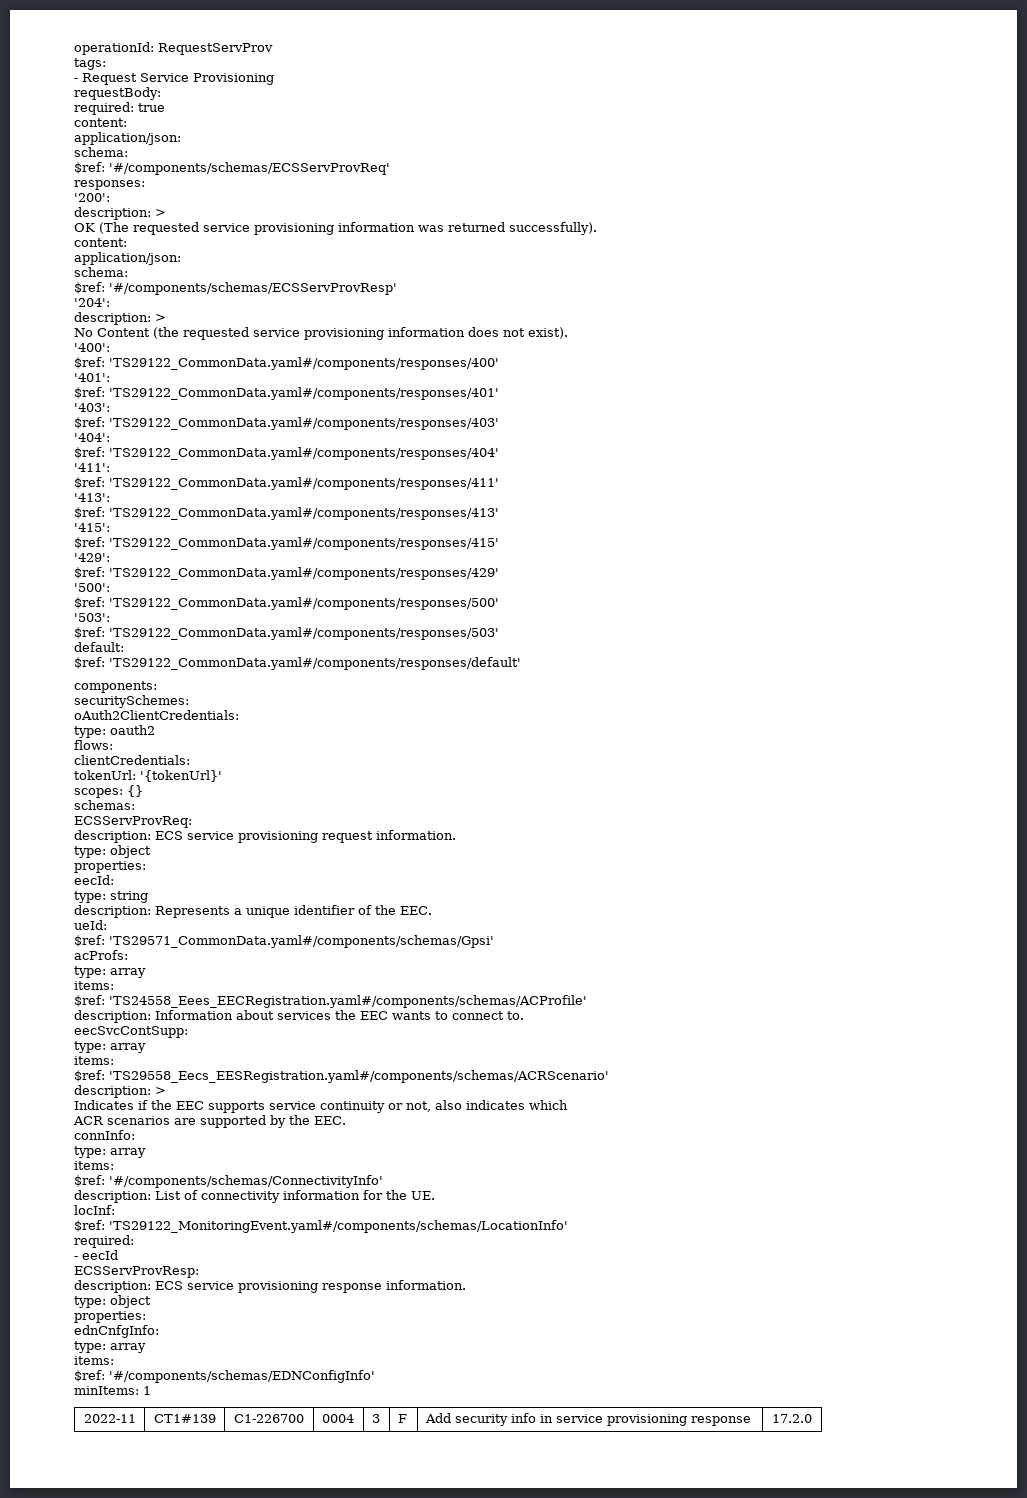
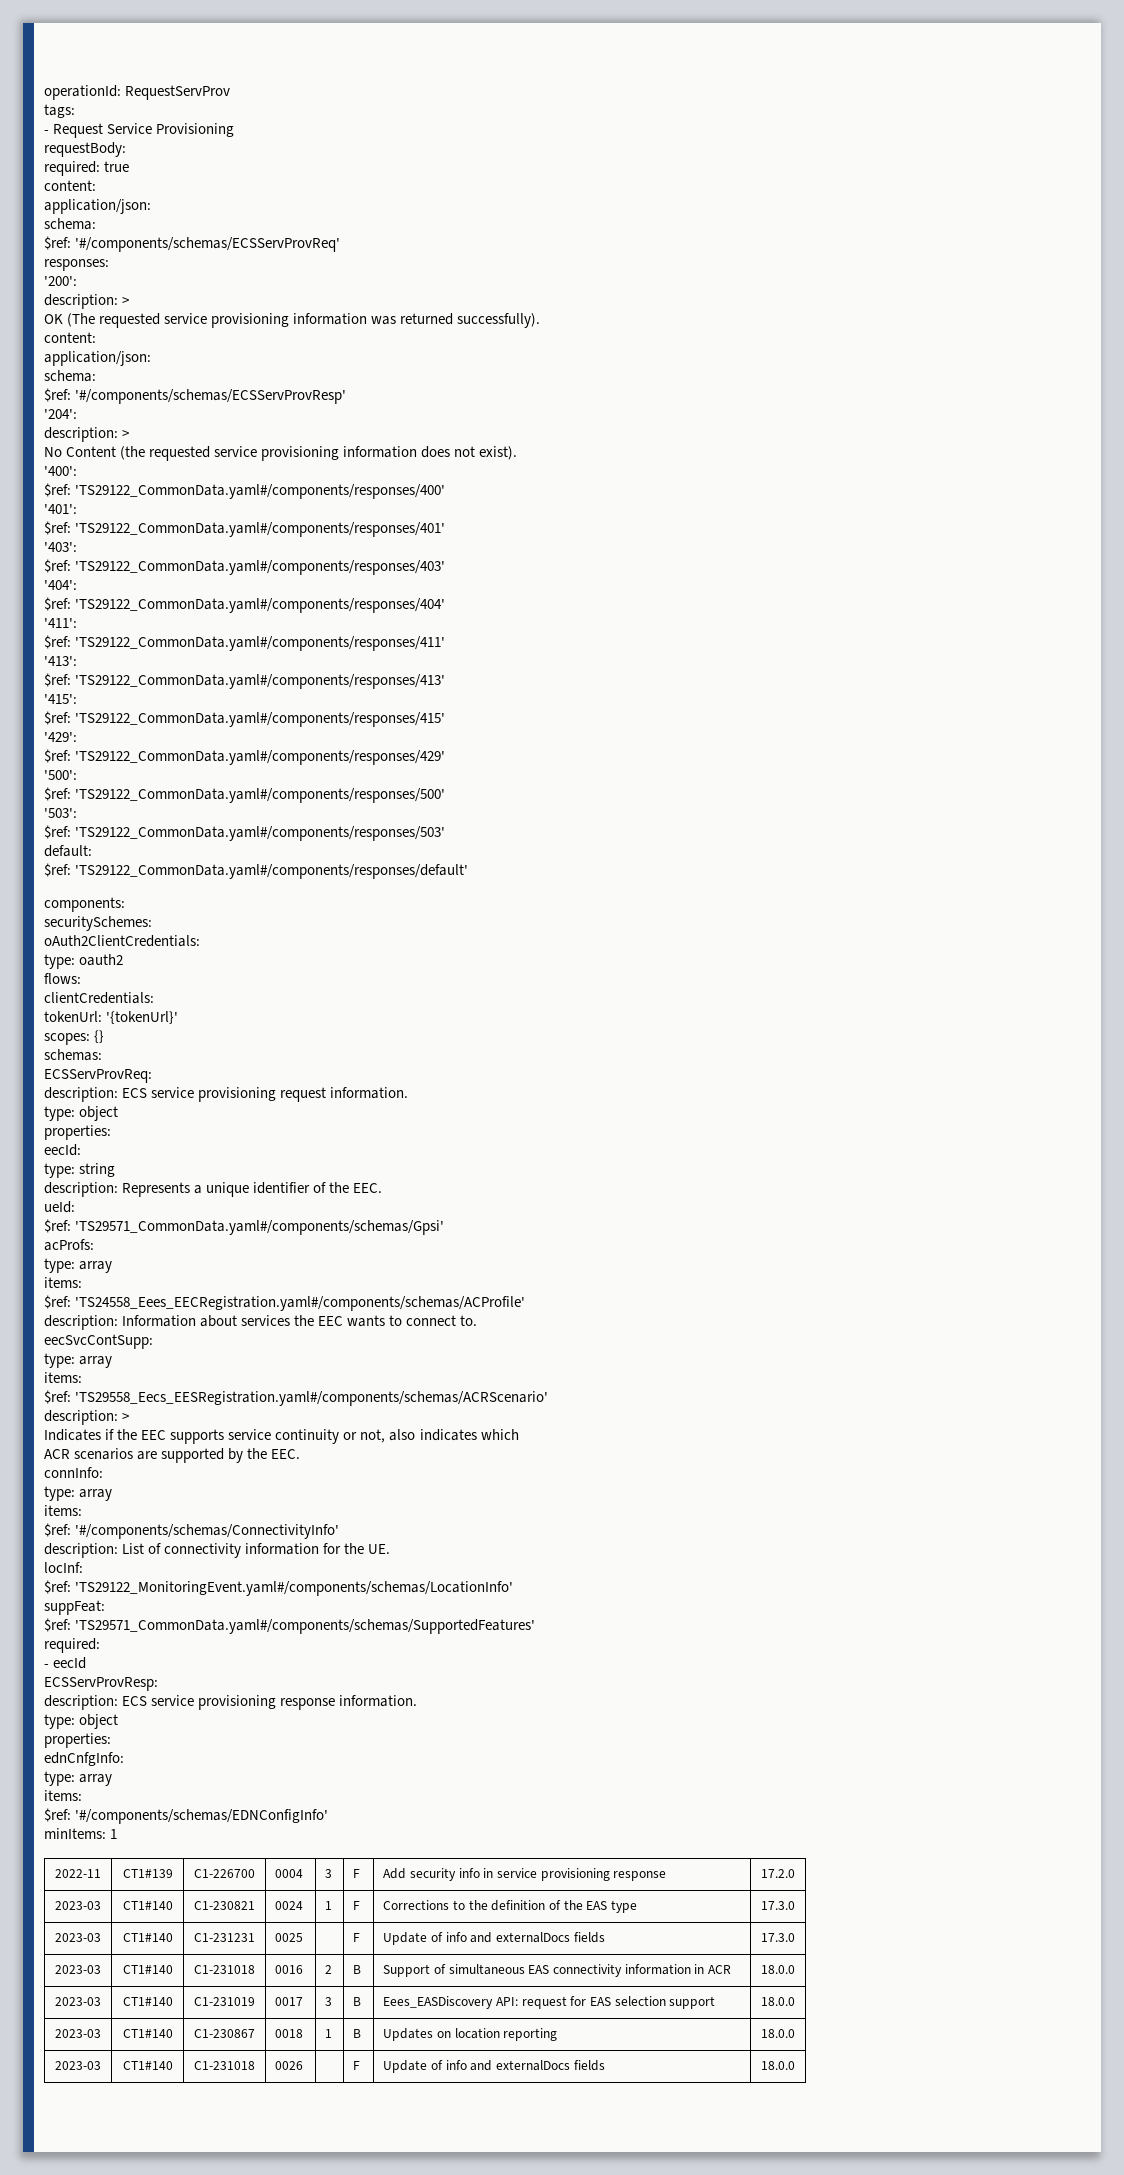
+ suppFeat:
+ $ref: 'TS29571_CommonData.yaml#/components/schemas/SupportedFeatures'
+ 2023-03 | CT1#140 | C1-230821 | 0024 | 1 | F | Corrections to the definition of the EAS type | 17.3.0
+ 2023-03 | CT1#140 | C1-231231 | 0025 | | F | Update of info and externalDocs fields | 17.3.0
+ 2023-03 | CT1#140 | C1-231018 | 0016 | 2 | B | Support of simultaneous EAS connectivity information in ACR | 18.0.0
+ 2023-03 | CT1#140 | C1-231019 | 0017 | 3 | B | Eees_EASDiscovery API: request for EAS selection support | 18.0.0
+ 2023-03 | CT1#140 | C1-230867 | 0018 | 1 | B | Updates on location reporting | 18.0.0
+ 2023-03 | CT1#140 | C1-231018 | 0026 | | F | Update of info and externalDocs fields | 18.0.0

